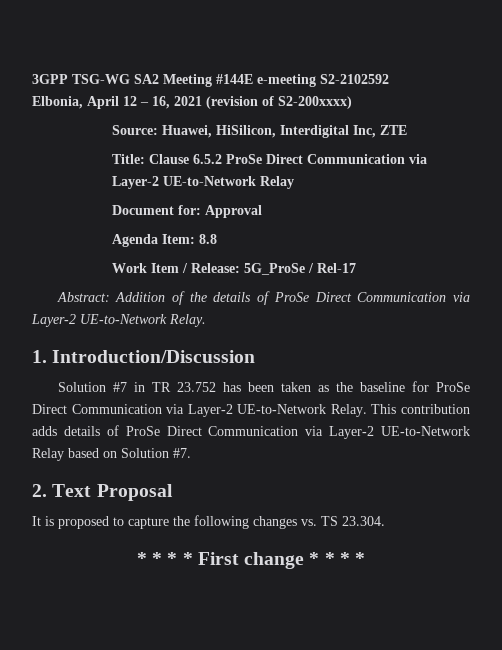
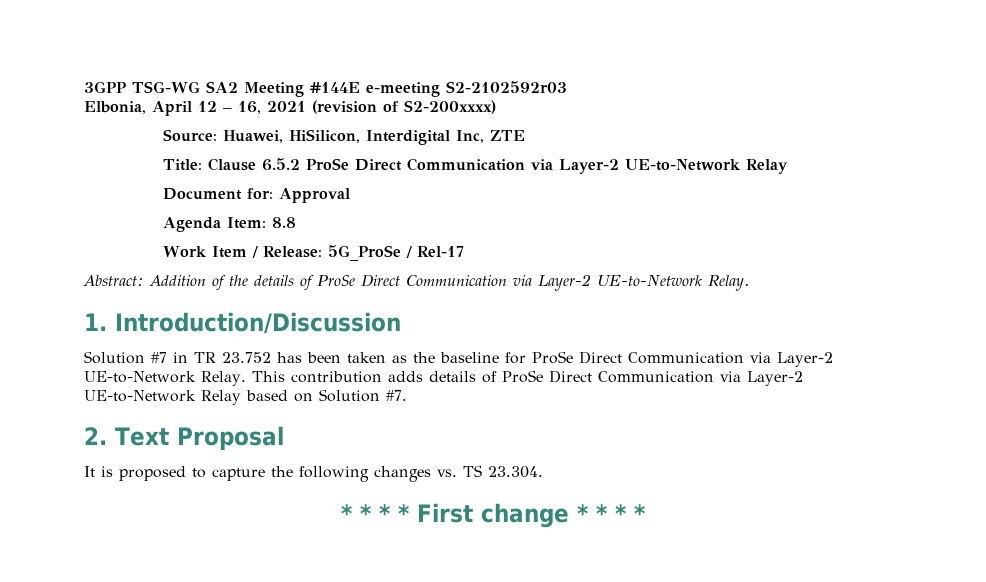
- 3GPP TSG-WG SA2 Meeting #144E e-meeting S2-2102592
+ 3GPP TSG-WG SA2 Meeting #144E e-meeting S2-2102592r03

